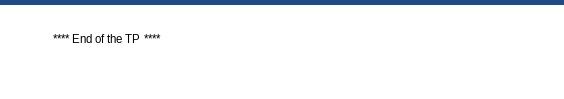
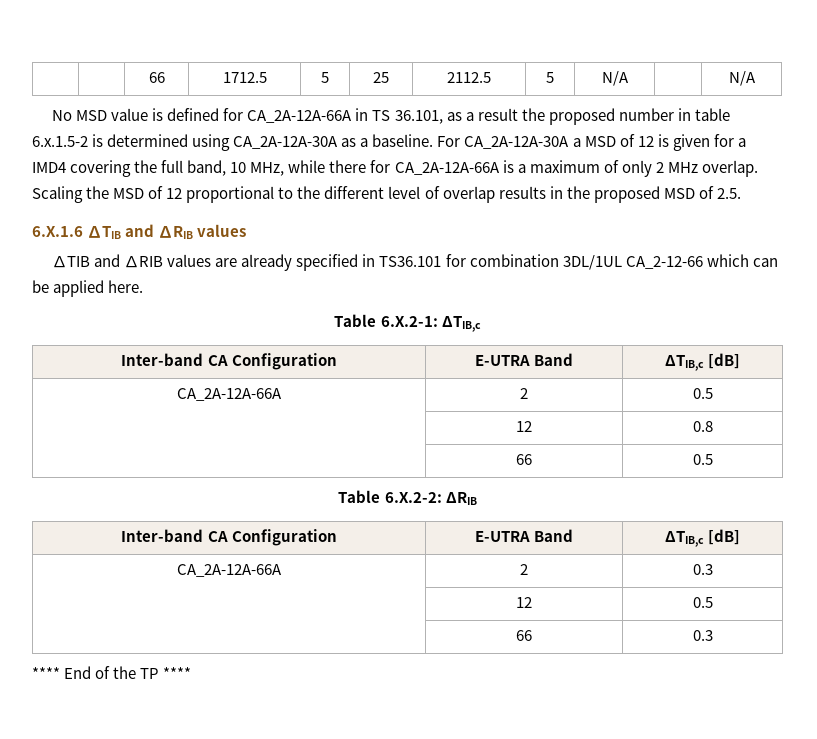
+ | | 66 | 1712.5 | 5 | 25 | 2112.5 | 5 | N/A | | N/A
+ No MSD value is defined for CA_2A-12A-66A in TS 36.101, as a result the proposed number in table 6.x.1.5-2 is determined using CA_2A-12A-30A as a baseline. For CA_2A-12A-30A a MSD of 12 is given for a IMD4 covering the full band, 10 MHz, while there for CA_2A-12A-66A is a maximum of only 2 MHz overlap. Scaling the MSD of 12 proportional to the different level of overlap results in the proposed MSD of 2.5.
+ 6.X.1.6 ∆TIB and ∆RIB values
+ ∆TIB and ∆RIB values are already specified in TS36.101 for combination 3DL/1UL CA_2-12-66 which can be applied here.
+ Table 6.X.2-1: ΔTIB,c
+ Inter-band CA Configuration | E-UTRA Band | ΔTIB,c [dB]
+ CA_2A-12A-66A | 2 | 0.5
+ | 12 | 0.8
+ | 66 | 0.5
+ Table 6.X.2-2: ΔRIB
+ Inter-band CA Configuration | E-UTRA Band | ΔTIB,c [dB]
+ CA_2A-12A-66A | 2 | 0.3
+ | 12 | 0.5
+ | 66 | 0.3

